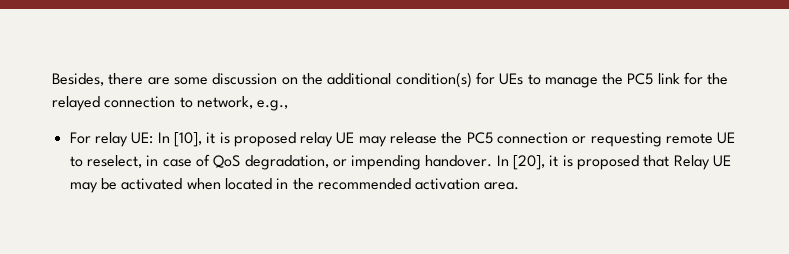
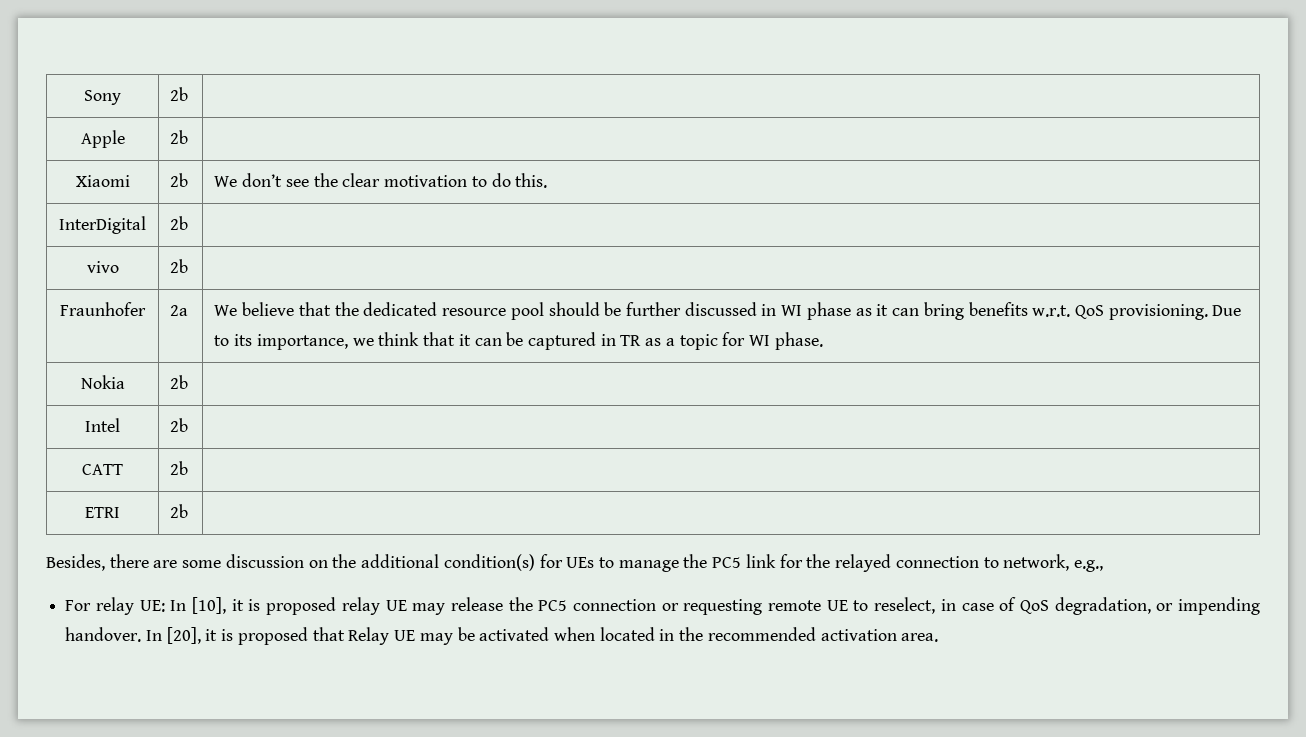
+ Sony | 2b |
+ Apple | 2b |
+ Xiaomi | 2b | We don’t see the clear motivation to do this.
+ InterDigital | 2b |
+ vivo | 2b |
+ Fraunhofer | 2a | We believe that the dedicated resource pool should be further discussed in WI phase as it can bring benefits w.r.t. QoS provisioning. Due to its importance, we think that it can be captured in TR as a topic for WI phase.
+ Nokia | 2b |
+ Intel | 2b |
+ CATT | 2b |
+ ETRI | 2b |

